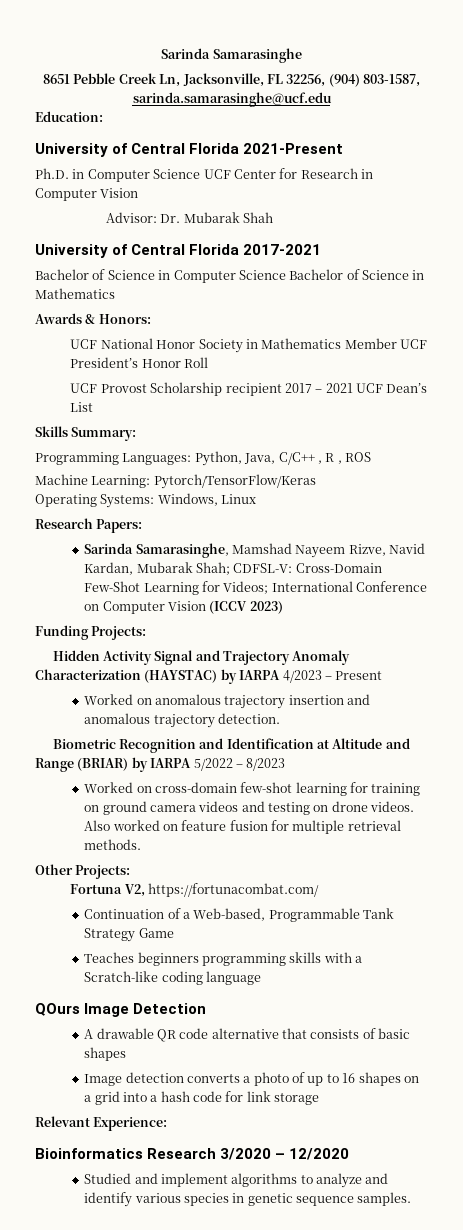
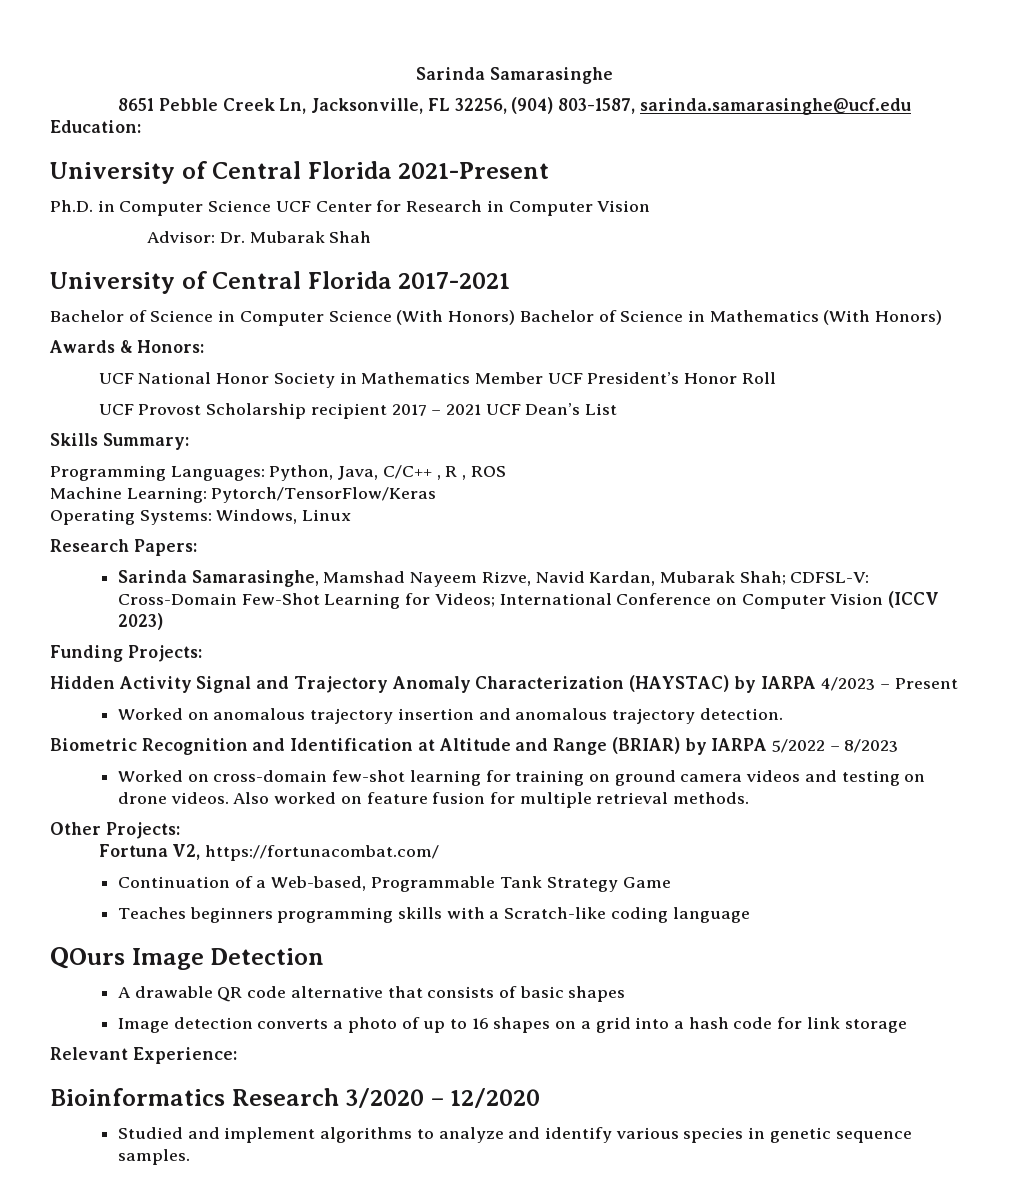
- Bachelor of Science in Computer Science Bachelor of Science in Mathematics
+ Bachelor of Science in Computer Science (With Honors) Bachelor of Science in Mathematics (With Honors)

